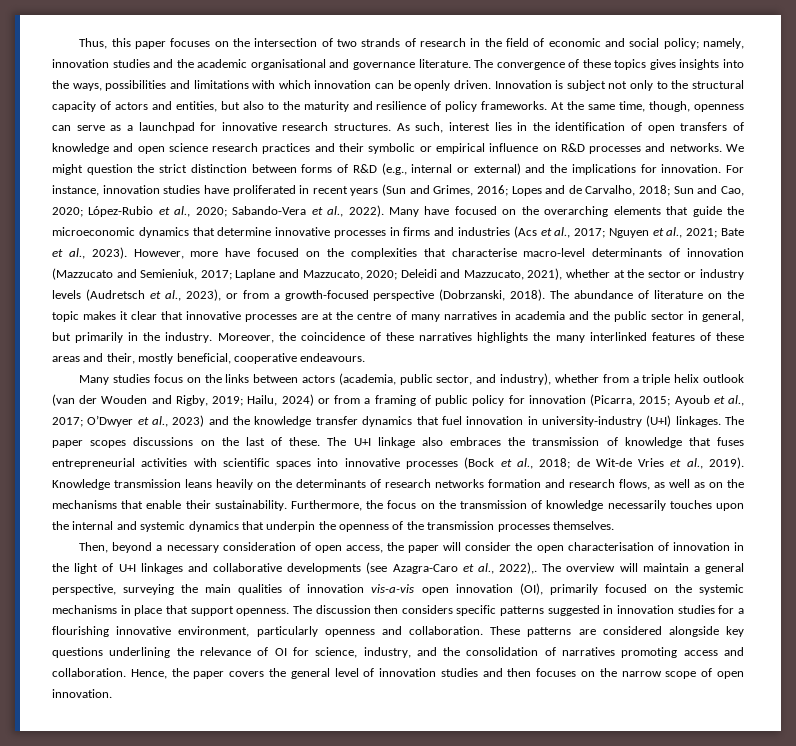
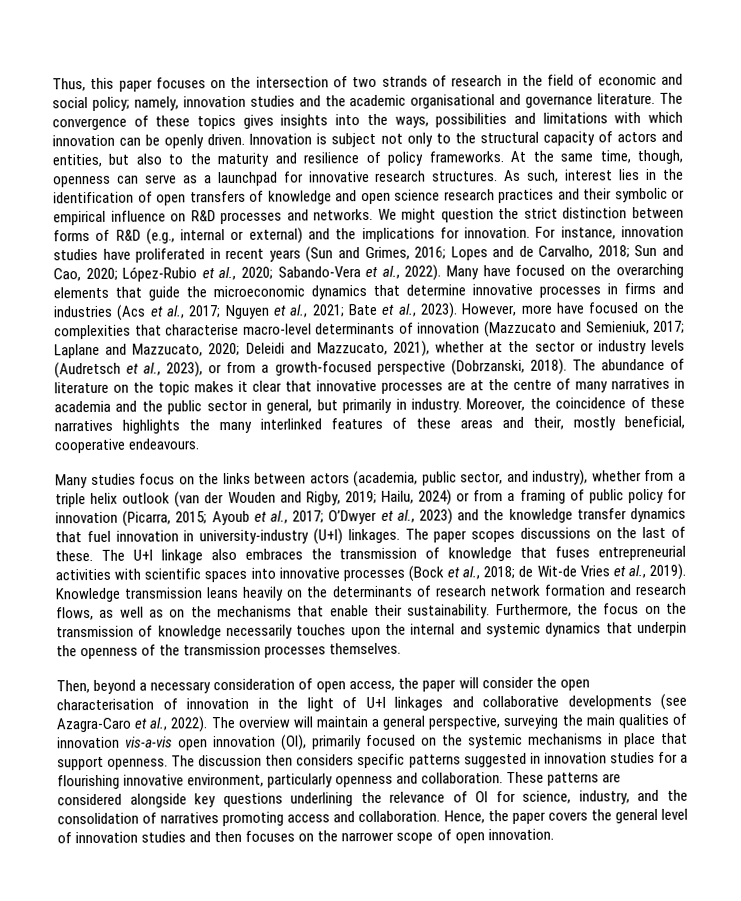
- The abundance of literature on the topic makes it clear that innovative processes are at the centre of many narratives in academia and the public sector in general, but primarily in the industry.
+ The abundance of literature on the topic makes it clear that innovative processes are at the centre of many narratives in academia and the public sector in general, but primarily in industry.
- Knowledge transmission leans heavily on the determinants of research networks formation and research flows, as well as on the mechanisms that enable their sustainability.
+ Knowledge transmission leans heavily on the determinants of research network formation and research flows, as well as on the mechanisms that enable their sustainability.
- Then, beyond a necessary consideration of open access, the paper will consider the open characterisation of innovation in the light of U+I linkages and collaborative developments (see Azagra-Caro et al., 2022),.
+ Then, beyond a necessary consideration of open access, the paper will consider the open characterisation of innovation in the light of U+I linkages and collaborative developments (see Azagra-Caro et al., 2022).
- Hence, the paper covers the general level of innovation studies and then focuses on the narrow scope of open innovation.
+ Hence, the paper covers the general level of innovation studies and then focuses on the narrower scope of open innovation.

